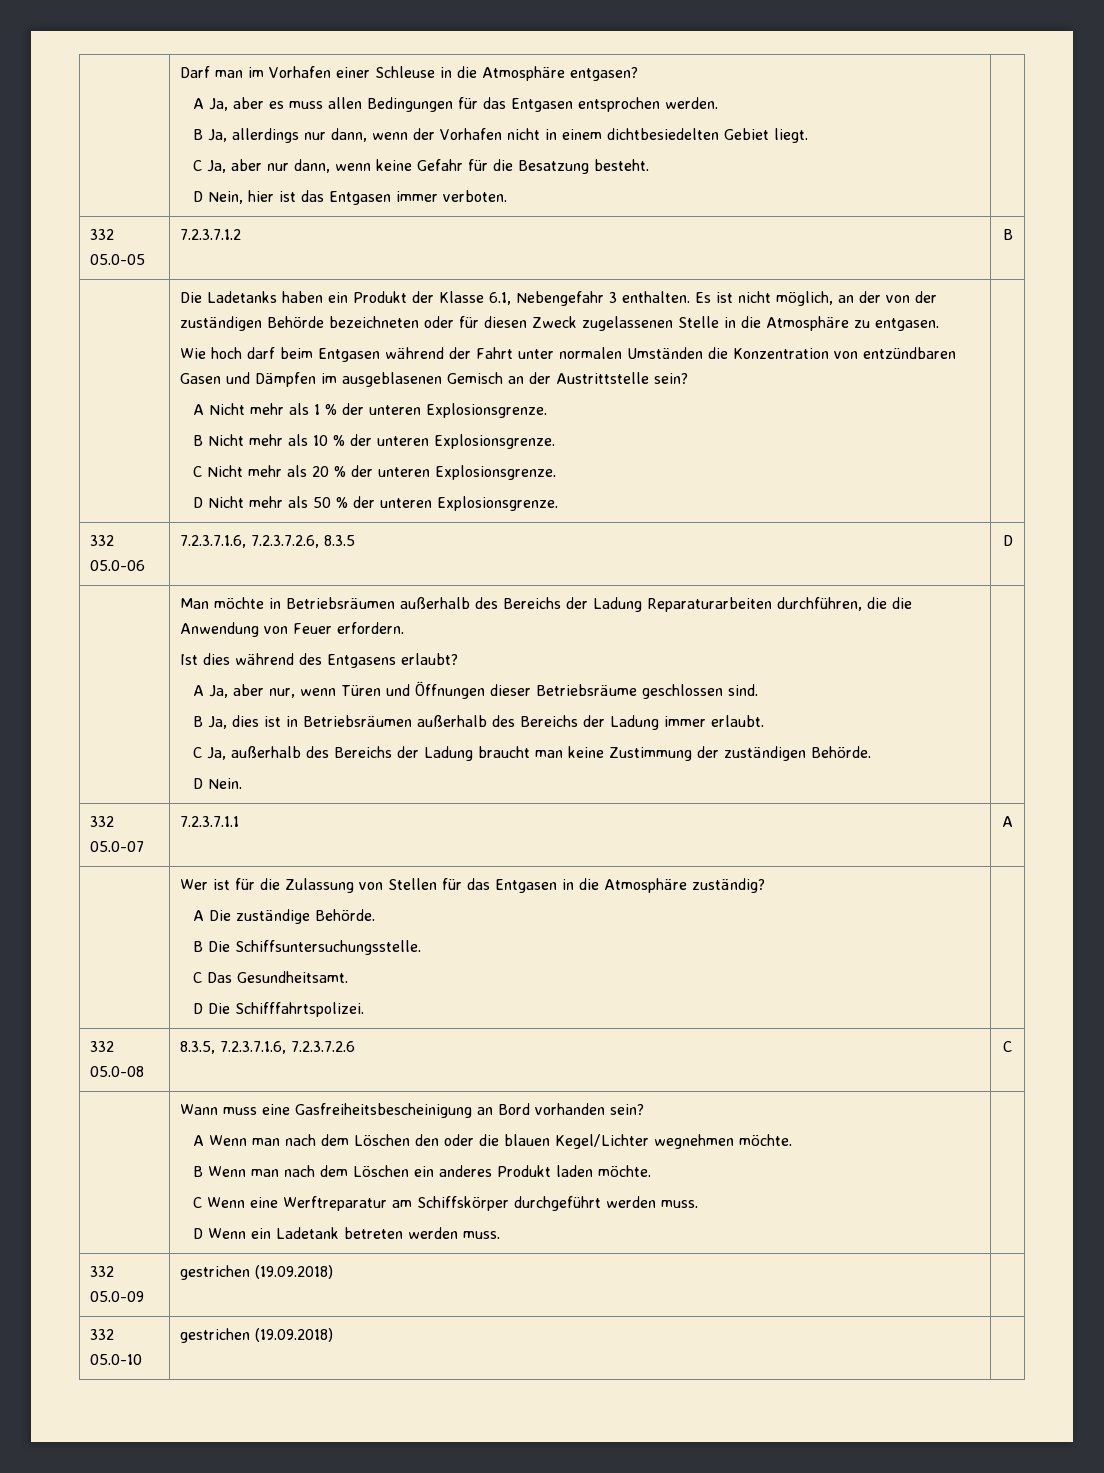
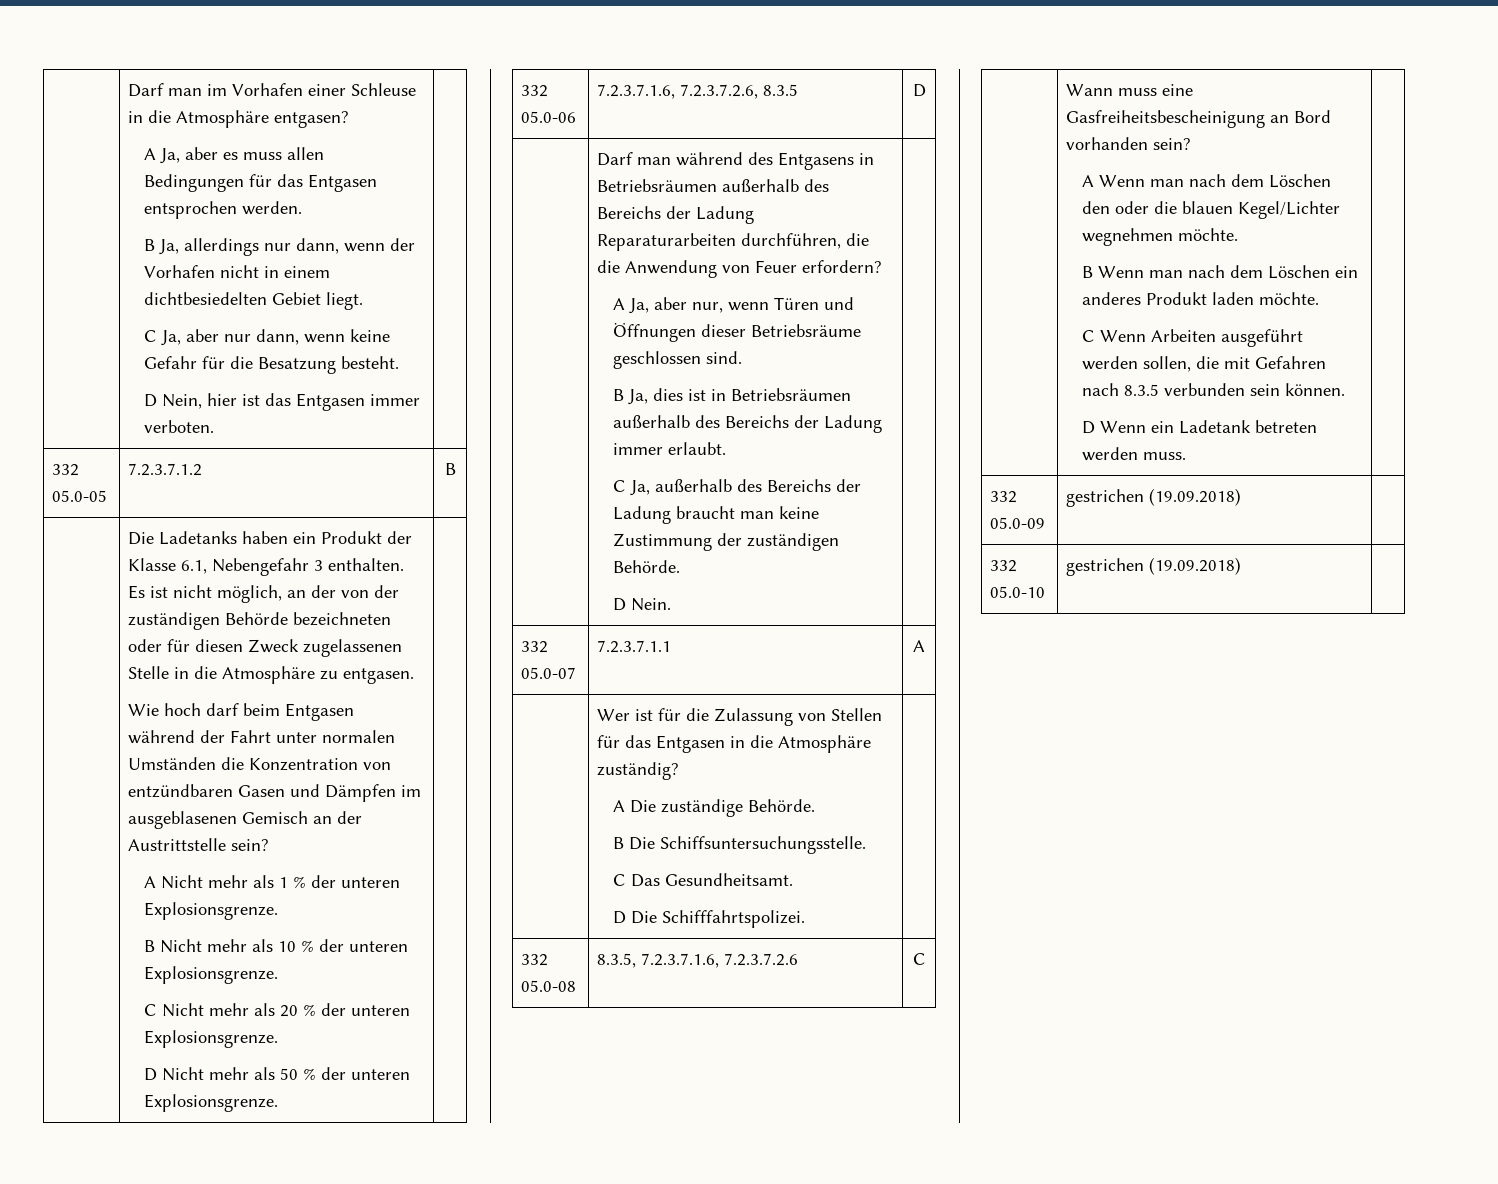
- Man möchte in Betriebsräumen außerhalb des Bereichs der Ladung Reparaturarbeiten durchführen, die die Anwendung von Feuer erfordern.
- Ist dies während des Entgasens erlaubt?
+ Darf man während des Entgasens in Betriebsräumen außerhalb des Bereichs der Ladung Reparaturarbeiten durchführen, die die Anwendung von Feuer erfordern?
- C Wenn eine Werftreparatur am Schiffskörper durchgeführt werden muss.
+ C Wenn Arbeiten ausgeführt werden sollen, die mit Gefahren nach 8.3.5 verbunden sein können.

